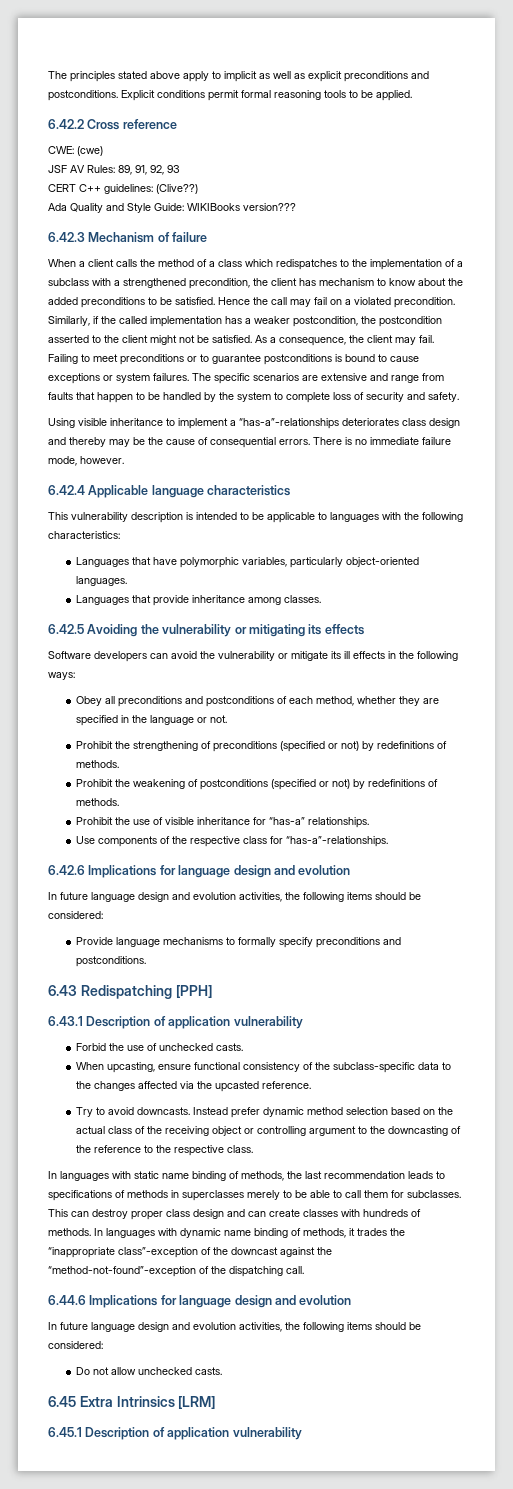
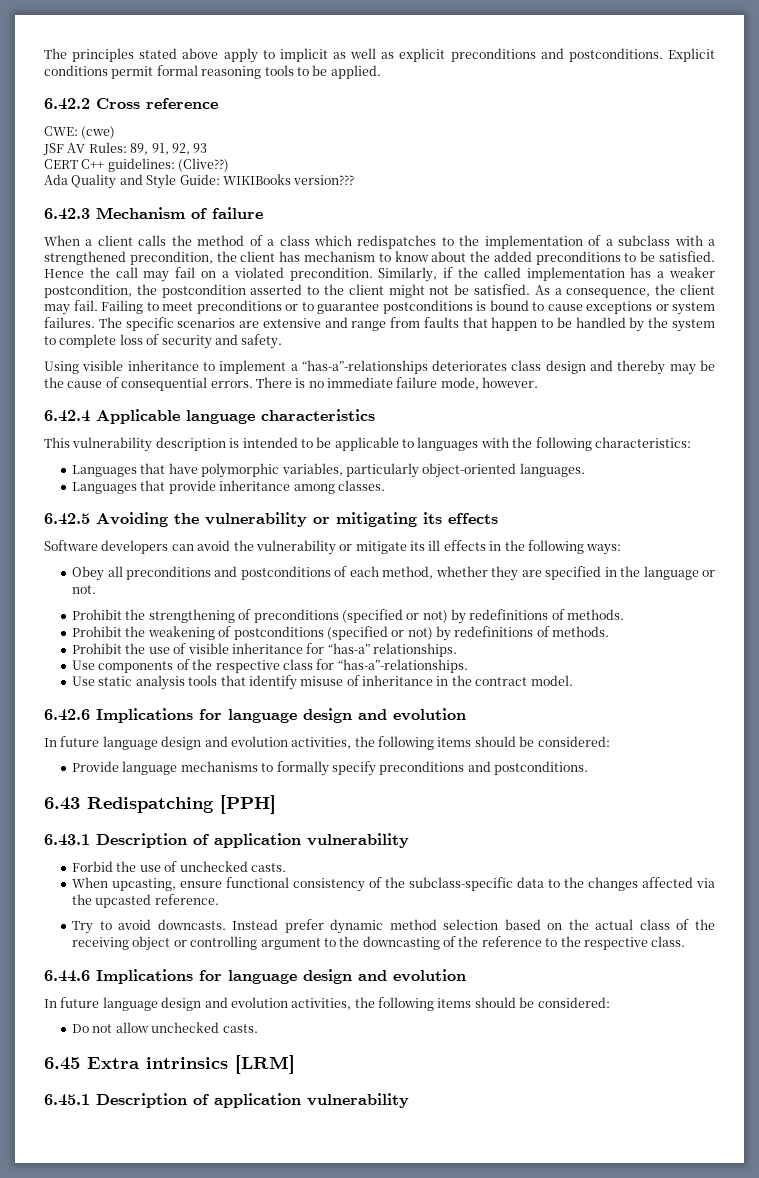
+ Use static analysis tools that identify misuse of inheritance in the contract model.
- In languages with static name binding of methods, the last recommendation leads to specifications of methods in superclasses merely to be able to call them for subclasses. This can destroy proper class design and can create classes with hundreds of methods. In languages with dynamic name binding of methods, it trades the “inappropriate class”-exception of the downcast against the “method-not-found”-exception of the dispatching call.
- 6.45 Extra Intrinsics [LRM]
+ 6.45 Extra intrinsics [LRM]

